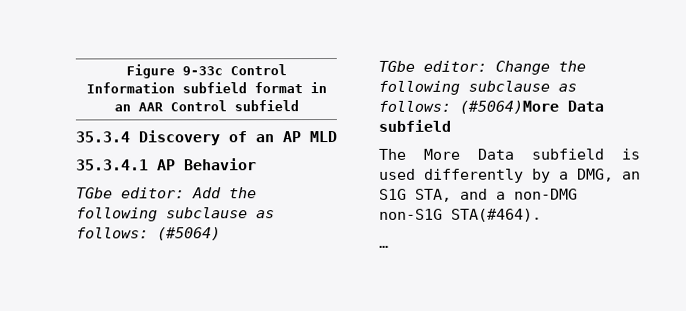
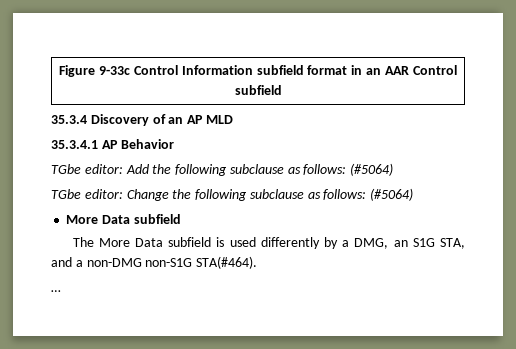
- TGbe editor: Change the following subclause as follows: (#5064)More Data subfield
+ TGbe editor: Change the following subclause as follows: (#5064)
+ More Data subfield

